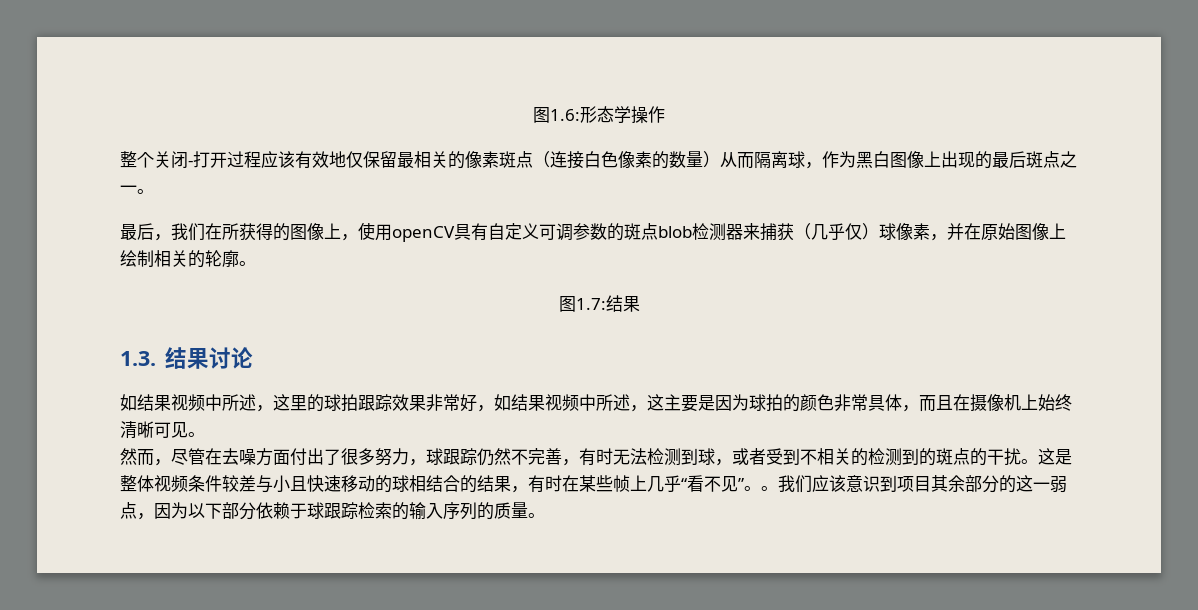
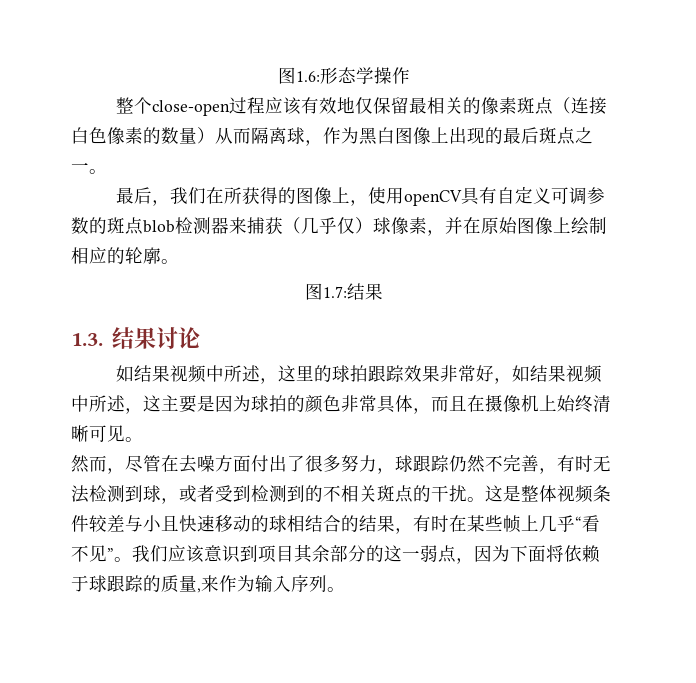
- 整个关闭-打开过程应该有效地仅保留最相关的像素斑点（连接白色像素的数量）从而隔离球，作为⿊⽩图像上出现的最后斑点之⼀。
+ 整个close-open过程应该有效地仅保留最相关的像素斑点（连接白色像素的数量）从而隔离球，作为⿊⽩图像上出现的最后斑点之⼀。
- 最后，我们在所获得的图像上，使⽤openCV具有⾃定义可调参数的斑点blob检测器来捕获（⼏乎仅）球像素，并在原始图像上绘制相关的轮廓。
+ 最后，我们在所获得的图像上，使⽤openCV具有⾃定义可调参数的斑点blob检测器来捕获（⼏乎仅）球像素，并在原始图像上绘制相应的轮廓。
- 然而，尽管在去噪方面付出了很多努力，球跟踪仍然不完善，有时⽆法检测到球，或者受到不相关的检测到的斑点的⼲扰。
+ 然而，尽管在去噪方面付出了很多努力，球跟踪仍然不完善，有时⽆法检测到球，或者受到检测到的不相关斑点的⼲扰。
- 这是整体视频条件较差与小且快速移动的球相结合的结果，有时在某些帧上几乎“看不见”。。
+ 这是整体视频条件较差与小且快速移动的球相结合的结果，有时在某些帧上几乎“看不见”。
- 我们应该意识到项⽬其余部分的这⼀弱点，因为以下部分依赖于球跟踪检索的输⼊序列的质量。
+ 我们应该意识到项⽬其余部分的这⼀弱点，因为下面将依赖于球跟踪的质量,来作为输⼊序列。

